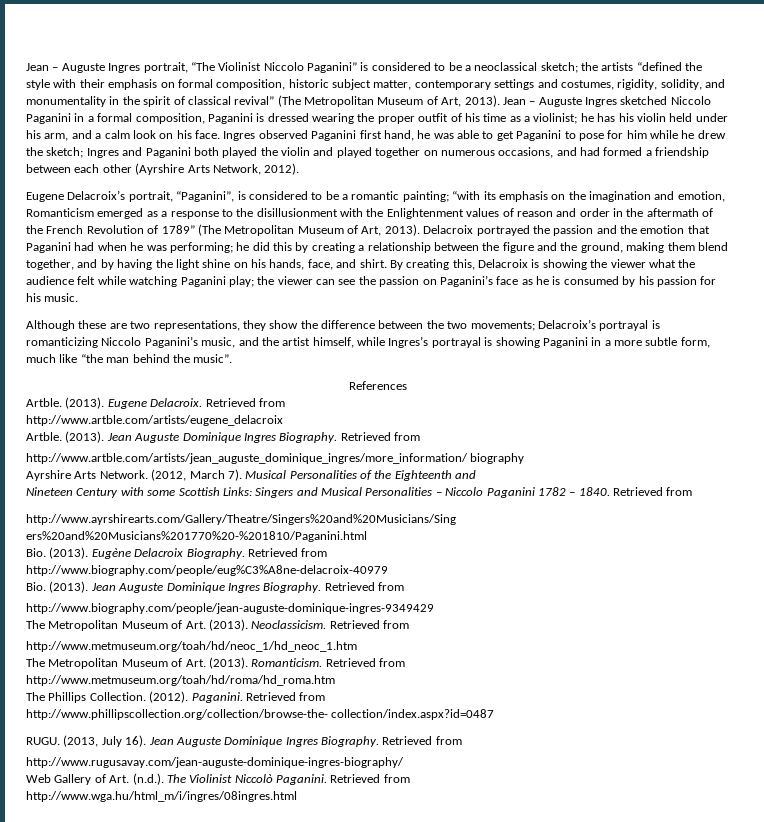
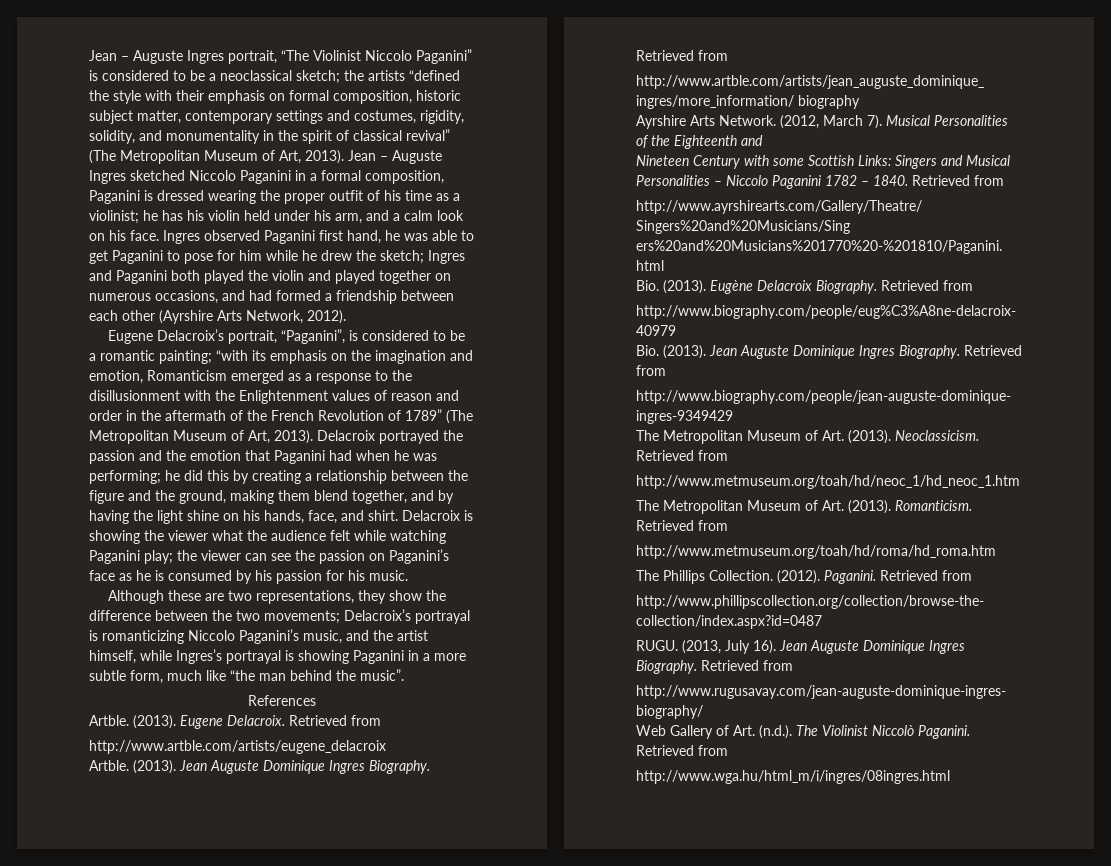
- By creating this, Delacroix is showing the viewer what the audience felt while watching Paganini play; the viewer can see the passion on Paganini’s face as he is consumed by his passion for his music.
+ Delacroix is showing the viewer what the audience felt while watching Paganini play; the viewer can see the passion on Paganini’s face as he is consumed by his passion for his music.

